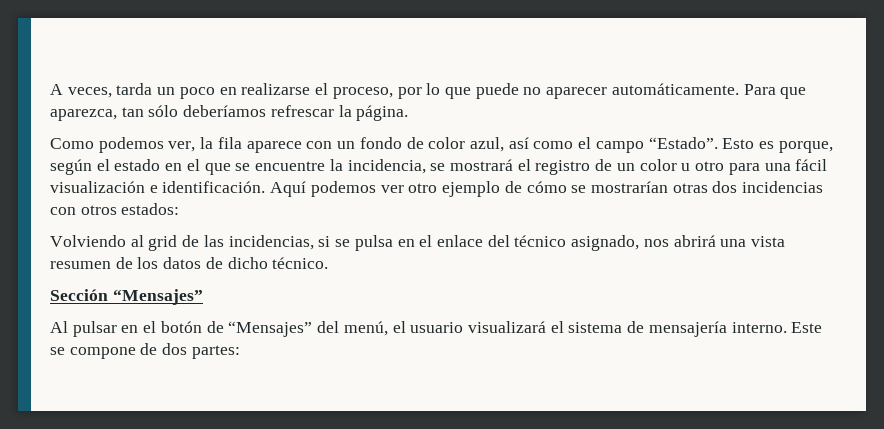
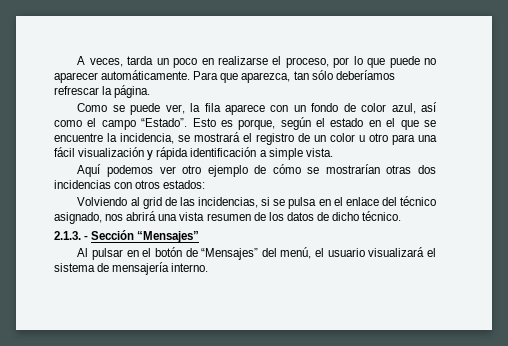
- Como podemos ver, la fila aparece con un fondo de color azul, así como el campo “Estado”.
+ Como se puede ver, la fila aparece con un fondo de color azul, así como el campo “Estado”.
- Esto es porque, según el estado en el que se encuentre la incidencia, se mostrará el registro de un color u otro para una fácil visualización e identificación. Aquí podemos ver otro ejemplo de cómo se mostrarían otras dos incidencias con otros estados:
+ Esto es porque, según el estado en el que se encuentre la incidencia, se mostrará el registro de un color u otro para una fácil visualización y rápida identificación a simple vista.
+ Aquí podemos ver otro ejemplo de cómo se mostrarían otras dos incidencias con otros estados:
- Sección “Mensajes”
+ 2.1.3. - Sección “Mensajes”
- Este se compone de dos partes:

